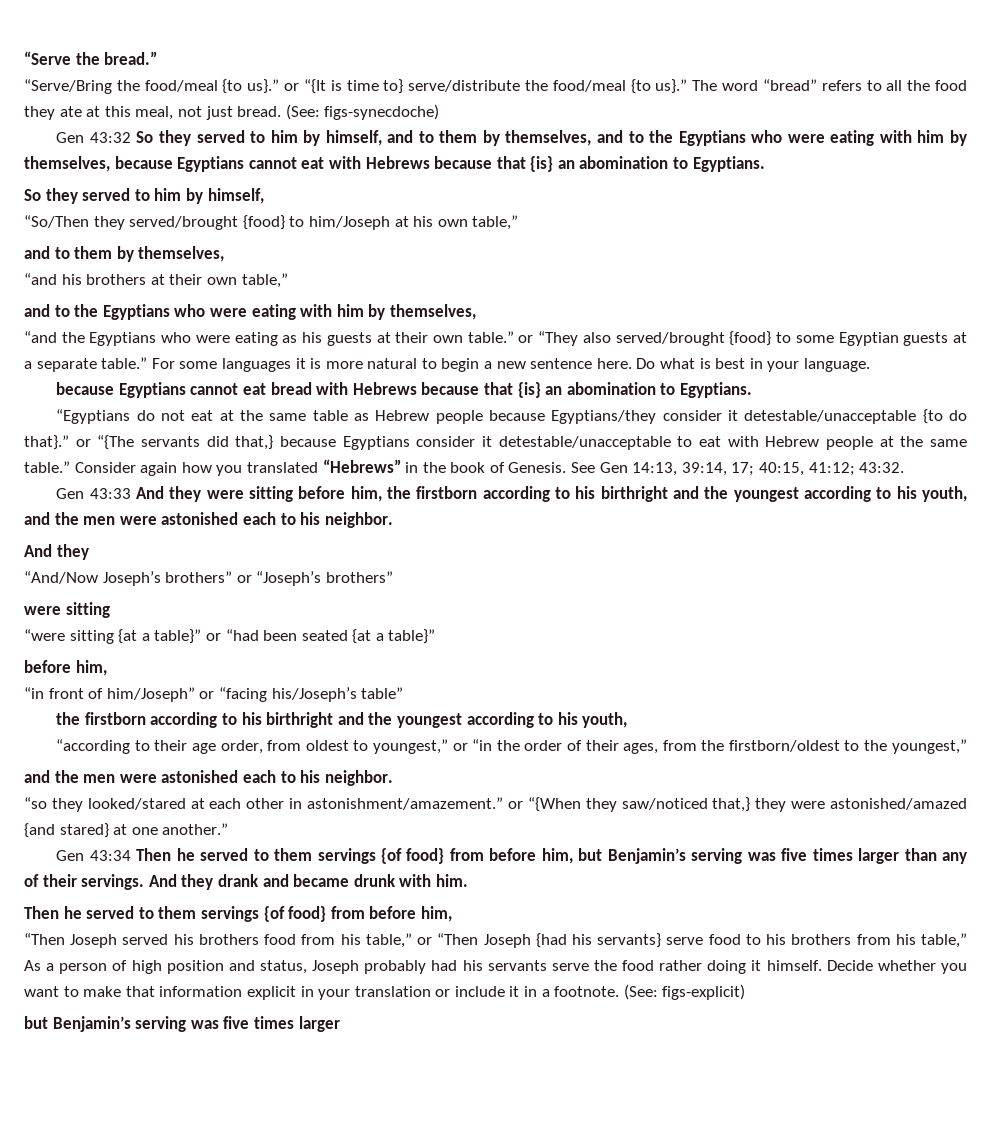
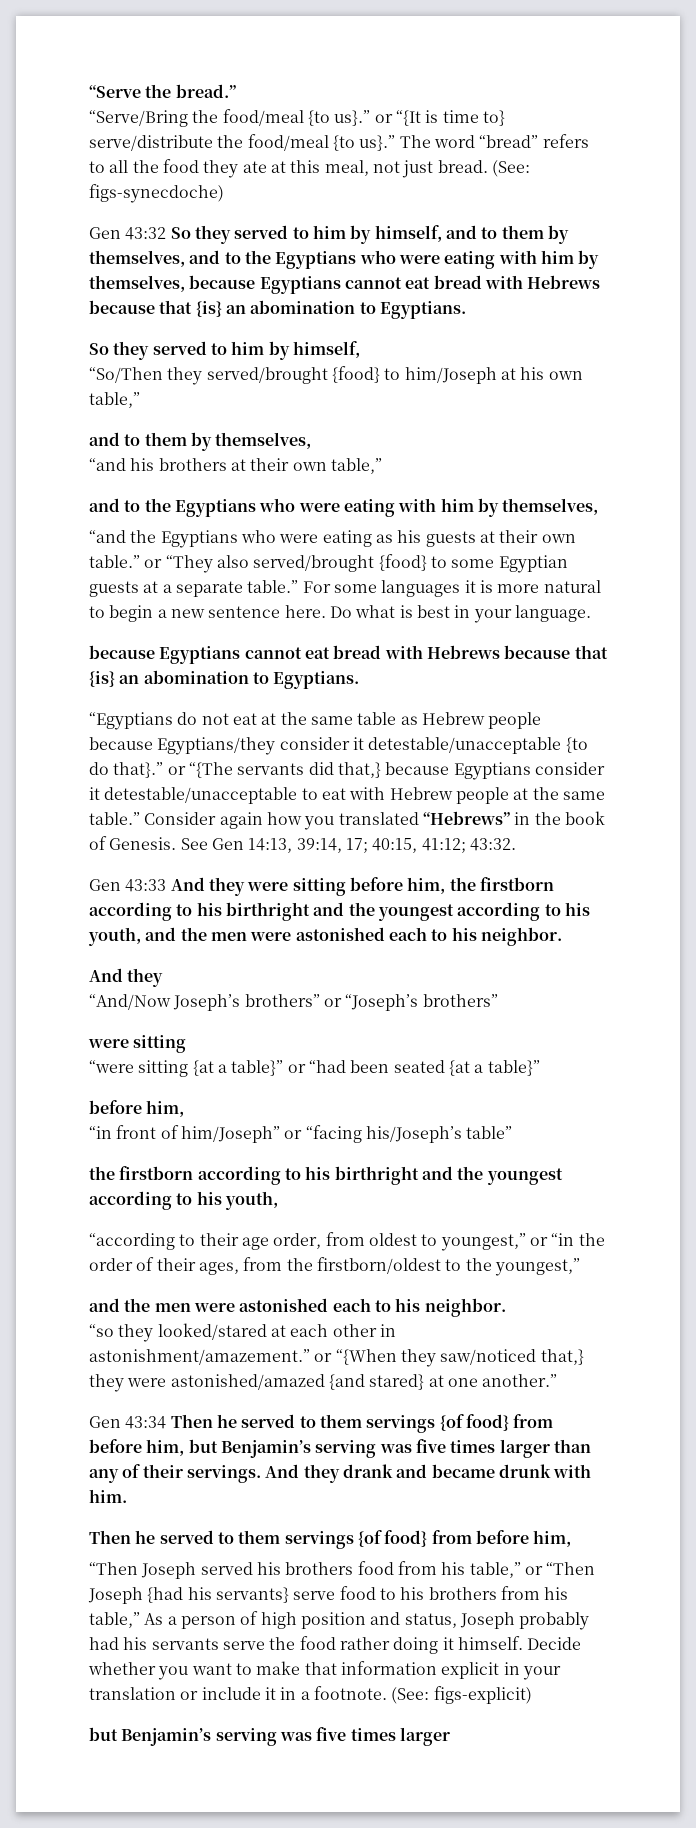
- Gen 43:32 So they served to him by himself, and to them by themselves, and to the Egyptians who were eating with him by themselves, because Egyptians cannot eat with Hebrews because that {is} an abomination to Egyptians.
+ Gen 43:32 So they served to him by himself, and to them by themselves, and to the Egyptians who were eating with him by themselves, because Egyptians cannot eat bread with Hebrews because that {is} an abomination to Egyptians.

